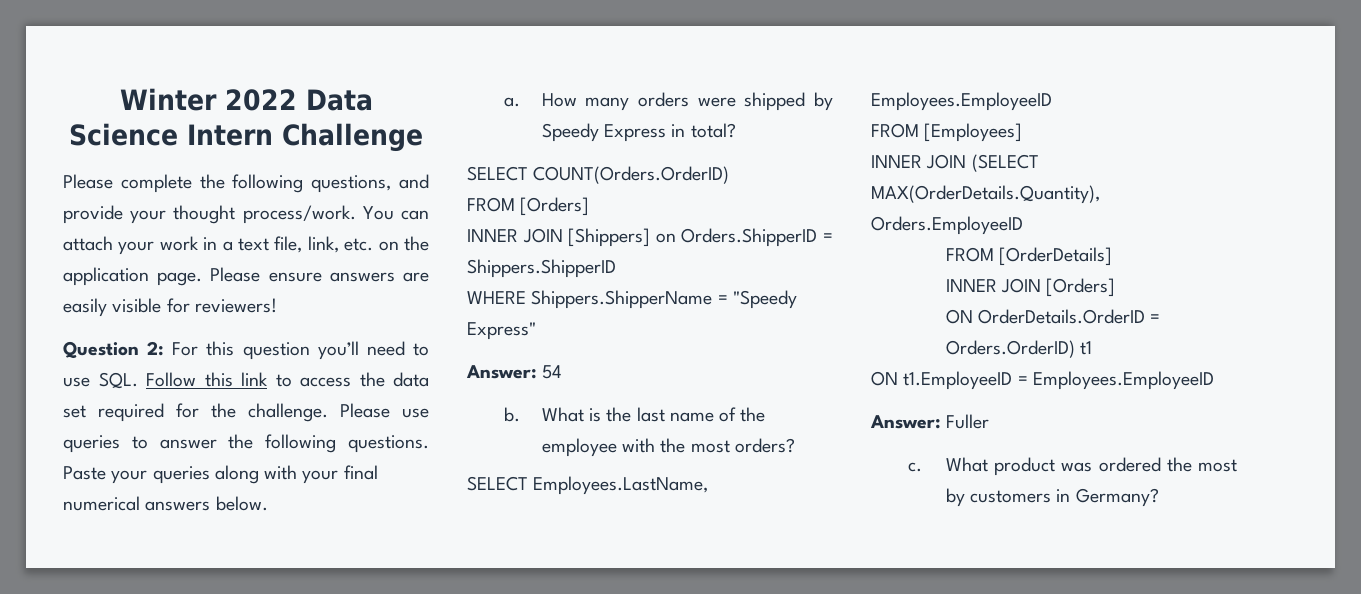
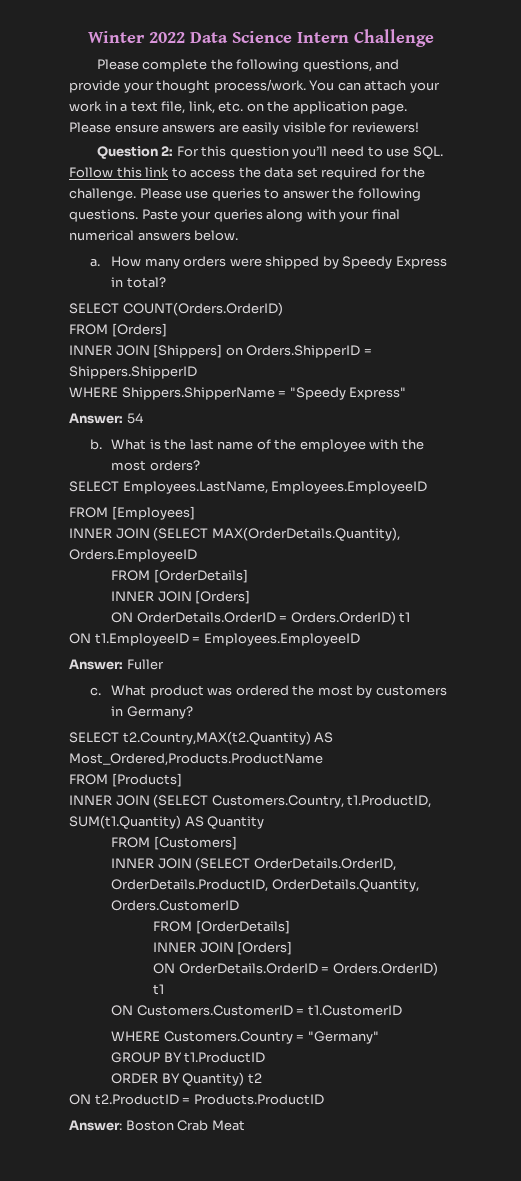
+ SELECT t2.Country,MAX(t2.Quantity) AS Most_Ordered,Products.ProductName
+ FROM [Products]
+ INNER JOIN (SELECT Customers.Country, t1.ProductID, SUM(t1.Quantity) AS Quantity
+ FROM [Customers]
+ INNER JOIN (SELECT OrderDetails.OrderID, OrderDetails.ProductID, OrderDetails.Quantity, Orders.CustomerID
+ FROM [OrderDetails]
+ INNER JOIN [Orders]
+ ON OrderDetails.OrderID = Orders.OrderID) t1
+ ON Customers.CustomerID = t1.CustomerID
+ WHERE Customers.Country = "Germany"
+ GROUP BY t1.ProductID
+ ORDER BY Quantity) t2
+ ON t2.ProductID = Products.ProductID
+ Answer: Boston Crab Meat

